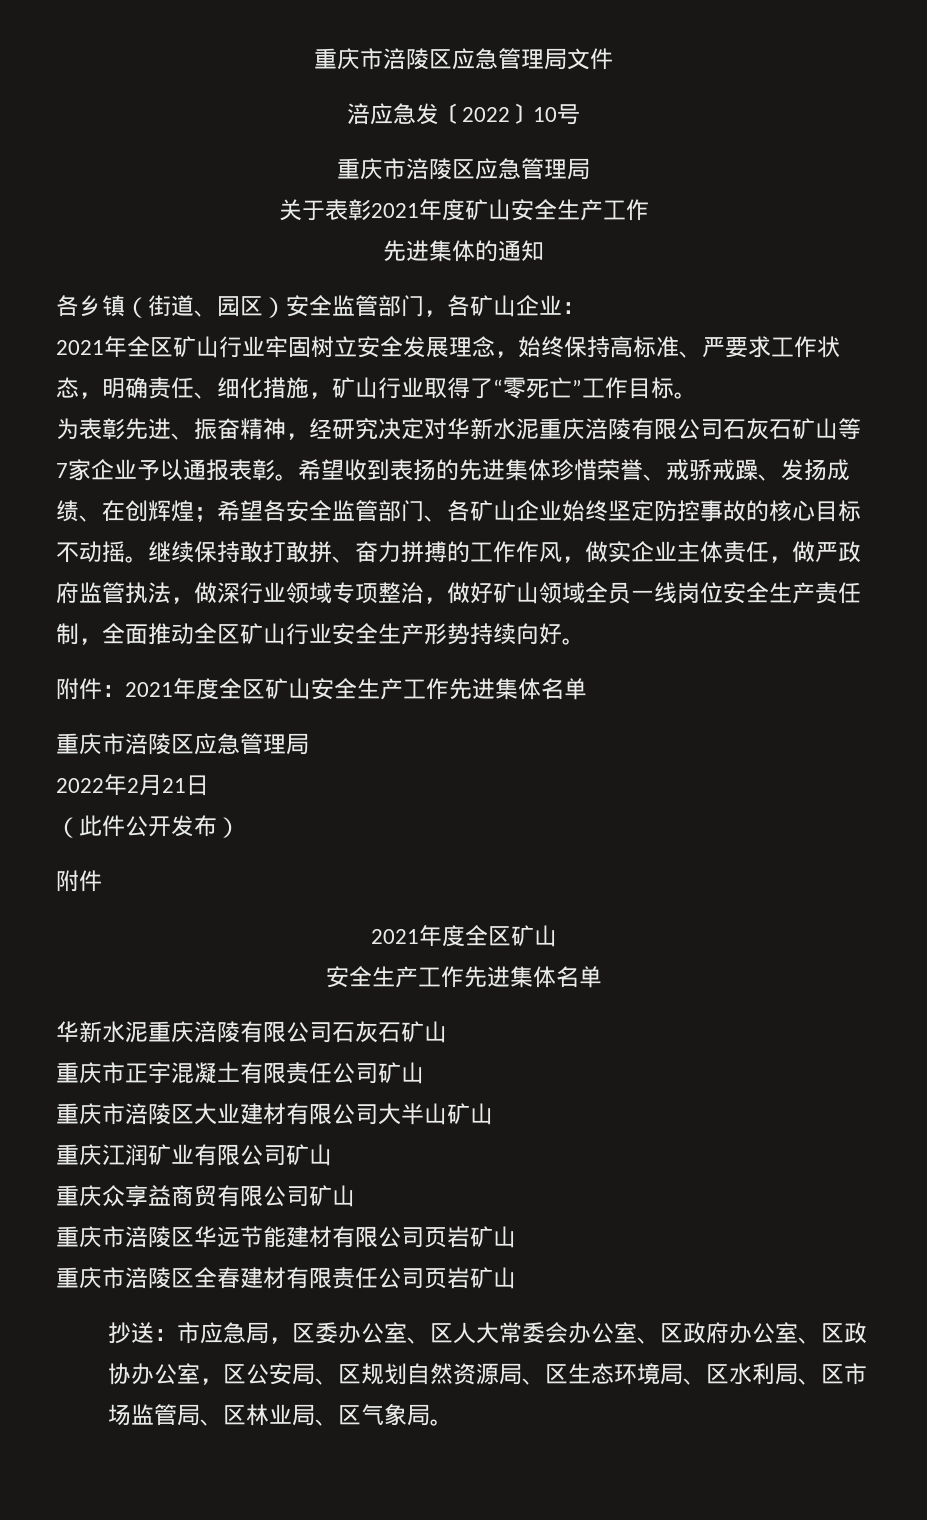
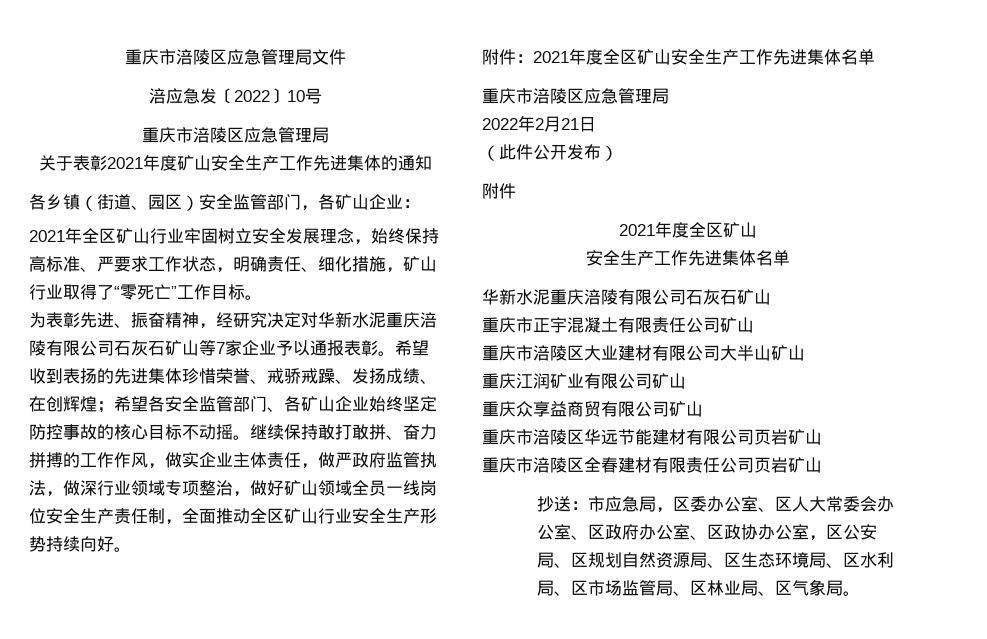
- 关于表彰2021年度矿山安全生产工作
- 先进集体的通知
+ 关于表彰2021年度矿山安全生产工作先进集体的通知

